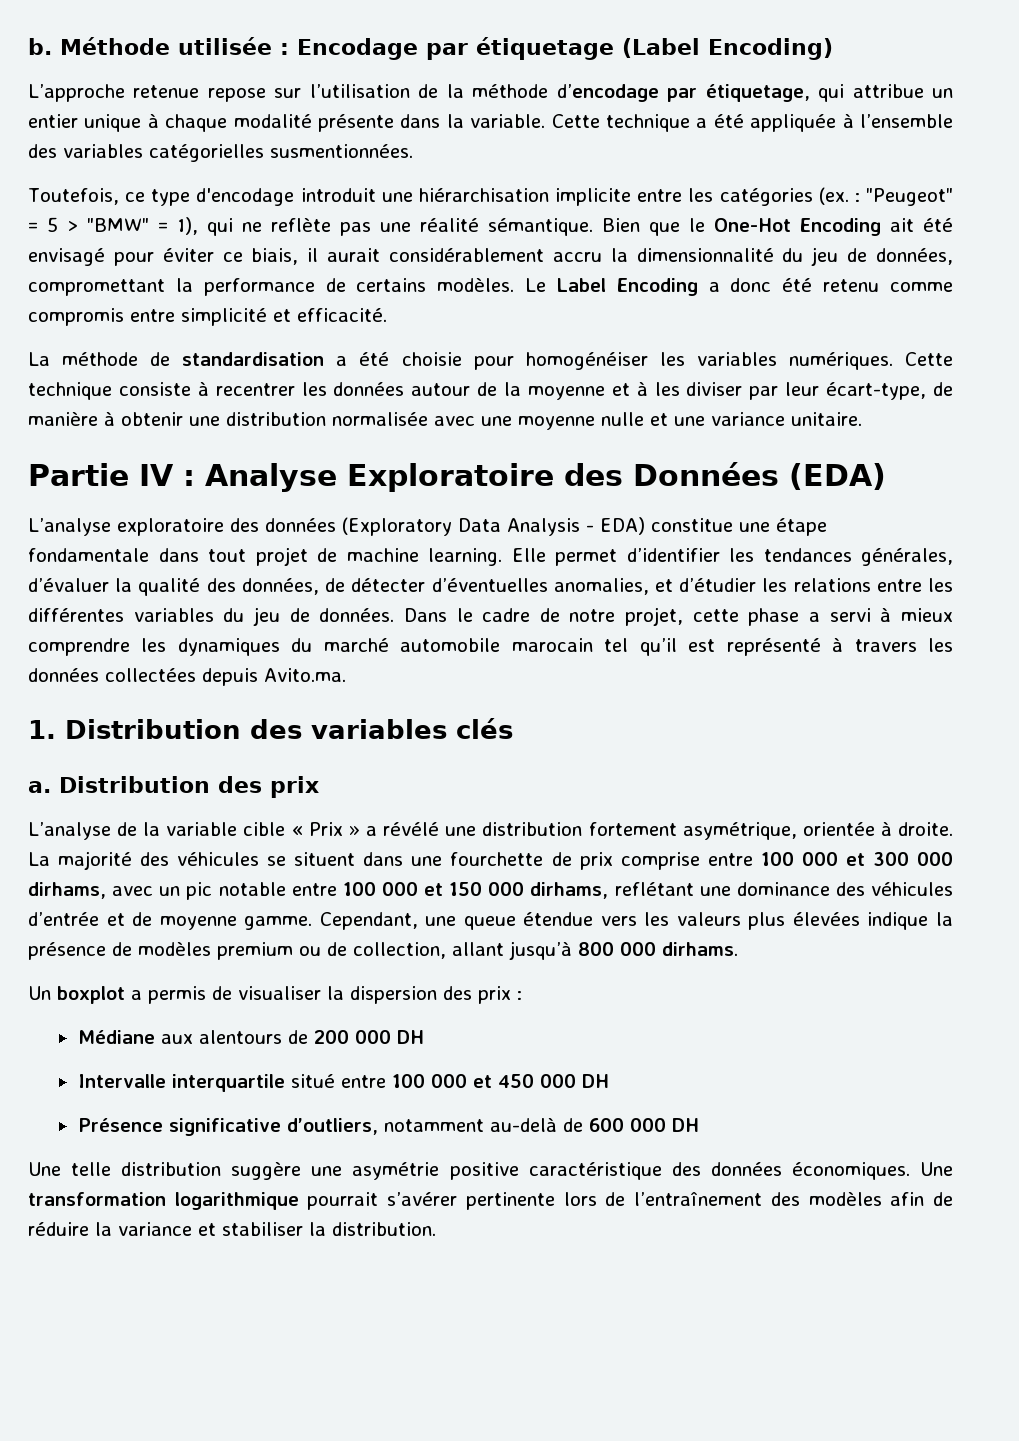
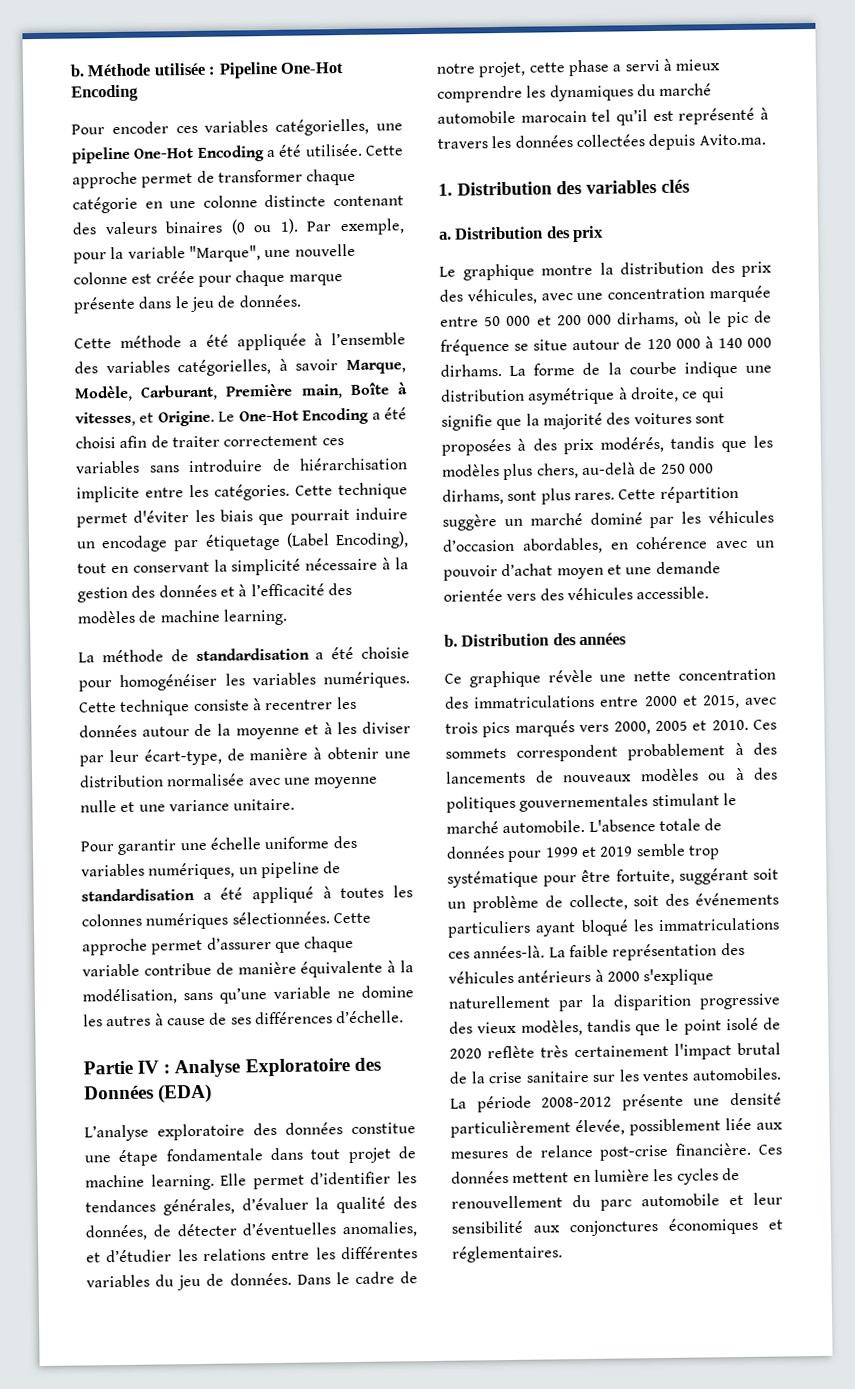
- Méthode utilisée : Encodage par étiquetage (Label Encoding)
- L’approche retenue repose sur l’utilisation de la méthode d’encodage par étiquetage, qui attribue un entier unique à chaque modalité présente dans la variable. Cette technique a été appliquée à l’ensemble des variables catégorielles susmentionnées.
- Toutefois, ce type d'encodage introduit une hiérarchisation implicite entre les catégories (ex. : "Peugeot" = 5 > "BMW" = 1), qui ne reflète pas une réalité sémantique. Bien que le One-Hot Encoding ait été envisagé pour éviter ce biais, il aurait considérablement accru la dimensionnalité du jeu de données, compromettant la performance de certains modèles. Le Label Encoding a donc été retenu comme compromis entre simplicité et efficacité.
+ Méthode utilisée : Pipeline One-Hot Encoding
+ Pour encoder ces variables catégorielles, une pipeline One-Hot Encoding a été utilisée. Cette approche permet de transformer chaque catégorie en une colonne distincte contenant des valeurs binaires (0 ou 1). Par exemple, pour la variable "Marque", une nouvelle colonne est créée pour chaque marque présente dans le jeu de données.
+ Cette méthode a été appliquée à l’ensemble des variables catégorielles, à savoir Marque, Modèle, Carburant, Première main, Boîte à vitesses, et Origine. Le One-Hot Encoding a été choisi afin de traiter correctement ces variables sans introduire de hiérarchisation implicite entre les catégories. Cette technique permet d'éviter les biais que pourrait induire un encodage par étiquetage (Label Encoding), tout en conservant la simplicité nécessaire à la gestion des données et à l’efficacité des modèles de machine learning.
+ Pour garantir une échelle uniforme des variables numériques, un pipeline de standardisation a été appliqué à toutes les colonnes numériques sélectionnées. Cette approche permet d’assurer que chaque variable contribue de manière équivalente à la modélisation, sans qu’une variable ne domine les autres à cause de ses différences d’échelle.
- L’analyse exploratoire des données (Exploratory Data Analysis - EDA) constitue une étape fondamentale dans tout projet de machine learning.
+ L’analyse exploratoire des données constitue une étape fondamentale dans tout projet de machine learning.
- L’analyse de la variable cible « Prix » a révélé une distribution fortement asymétrique, orientée à droite. La majorité des véhicules se situent dans une fourchette de prix comprise entre 100 000 et 300 000 dirhams, avec un pic notable entre 100 000 et 150 000 dirhams, reflétant une dominance des véhicules d’entrée et de moyenne gamme. Cependant, une queue étendue vers les valeurs plus élevées indique la présence de modèles premium ou de collection, allant jusqu’à 800 000 dirhams.
- Un boxplot a permis de visualiser la dispersion des prix :
- Médiane aux alentours de 200 000 DH
- Intervalle interquartile situé entre 100 000 et 450 000 DH
- Présence significative d’outliers, notamment au-delà de 600 000 DH
- Une telle distribution suggère une asymétrie positive caractéristique des données économiques. Une transformation logarithmique pourrait s’avérer pertinente lors de l’entraînement des modèles afin de réduire la variance et stabiliser la distribution.
+ Le graphique montre la distribution des prix des véhicules, avec une concentration marquée entre 50 000 et 200 000 dirhams, où le pic de fréquence se situe autour de 120 000 à 140 000 dirhams. La forme de la courbe indique une distribution asymétrique à droite, ce qui signifie que la majorité des voitures sont proposées à des prix modérés, tandis que les modèles plus chers, au-delà de 250 000 dirhams, sont plus rares. Cette répartition suggère un marché dominé par les véhicules d’occasion abordables, en cohérence avec un pouvoir d’achat moyen et une demande orientée vers des véhicules accessible.
+ b. Distribution des années
+ Ce graphique révèle une nette concentration des immatriculations entre 2000 et 2015, avec trois pics marqués vers 2000, 2005 et 2010. Ces sommets correspondent probablement à des lancements de nouveaux modèles ou à des politiques gouvernementales stimulant le marché automobile. L'absence totale de données pour 1999 et 2019 semble trop systématique pour être fortuite, suggérant soit un problème de collecte, soit des événements particuliers ayant bloqué les immatriculations ces années-là. La faible représentation des véhicules antérieurs à 2000 s'explique naturellement par la disparition progressive des vieux modèles, tandis que le point isolé de 2020 reflète très certainement l'impact brutal de la crise sanitaire sur les ventes automobiles. La période 2008-2012 présente une densité particulièrement élevée, possiblement liée aux mesures de relance post-crise financière. Ces données mettent en lumière les cycles de renouvellement du parc automobile et leur sensibilité aux conjonctures économiques et réglementaires.

